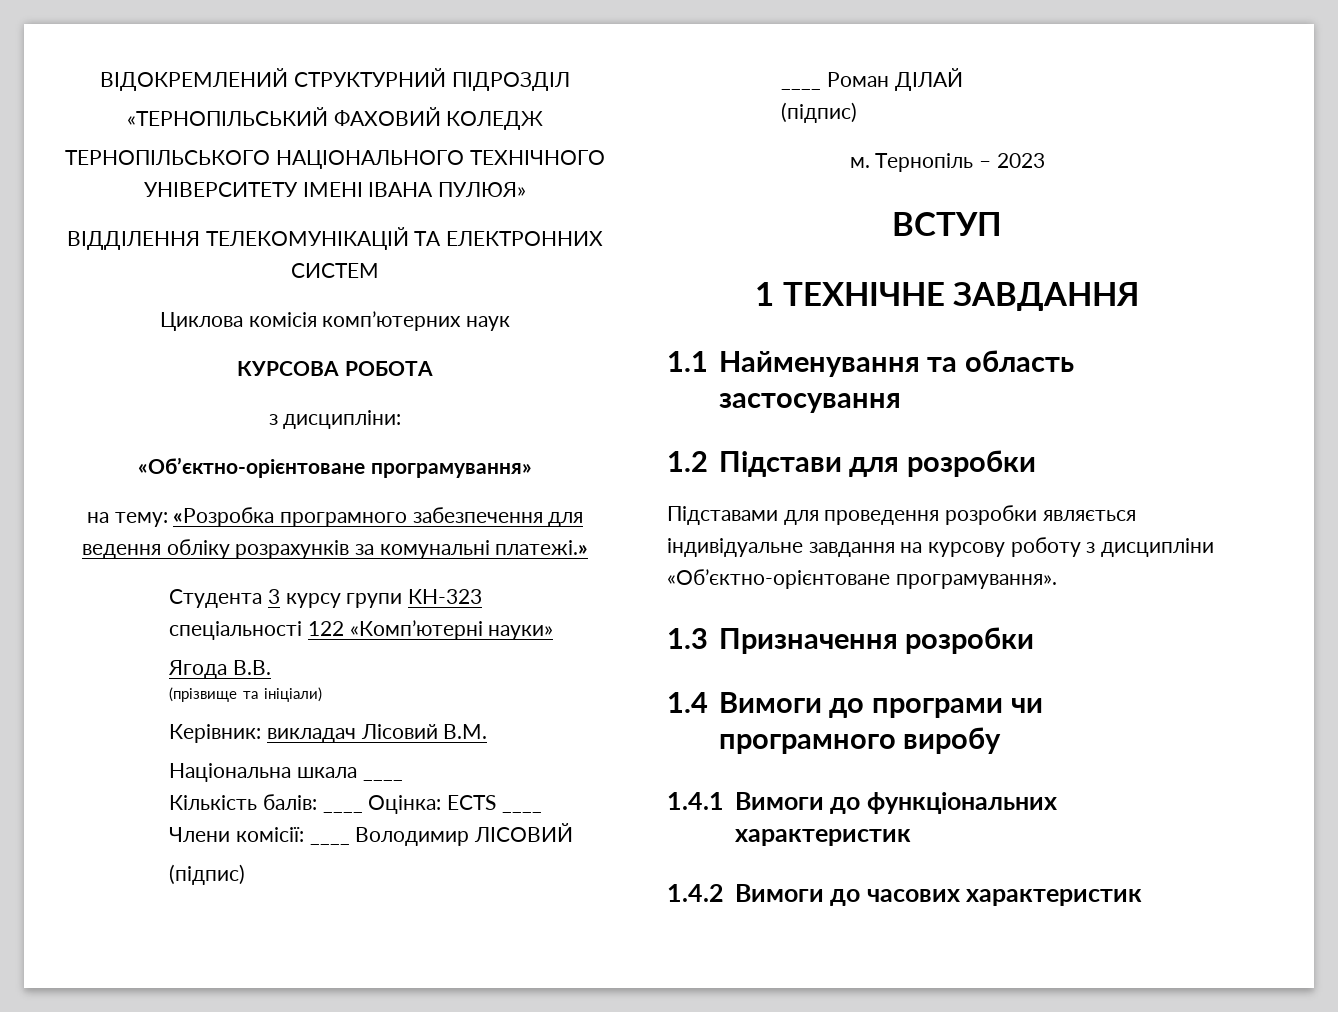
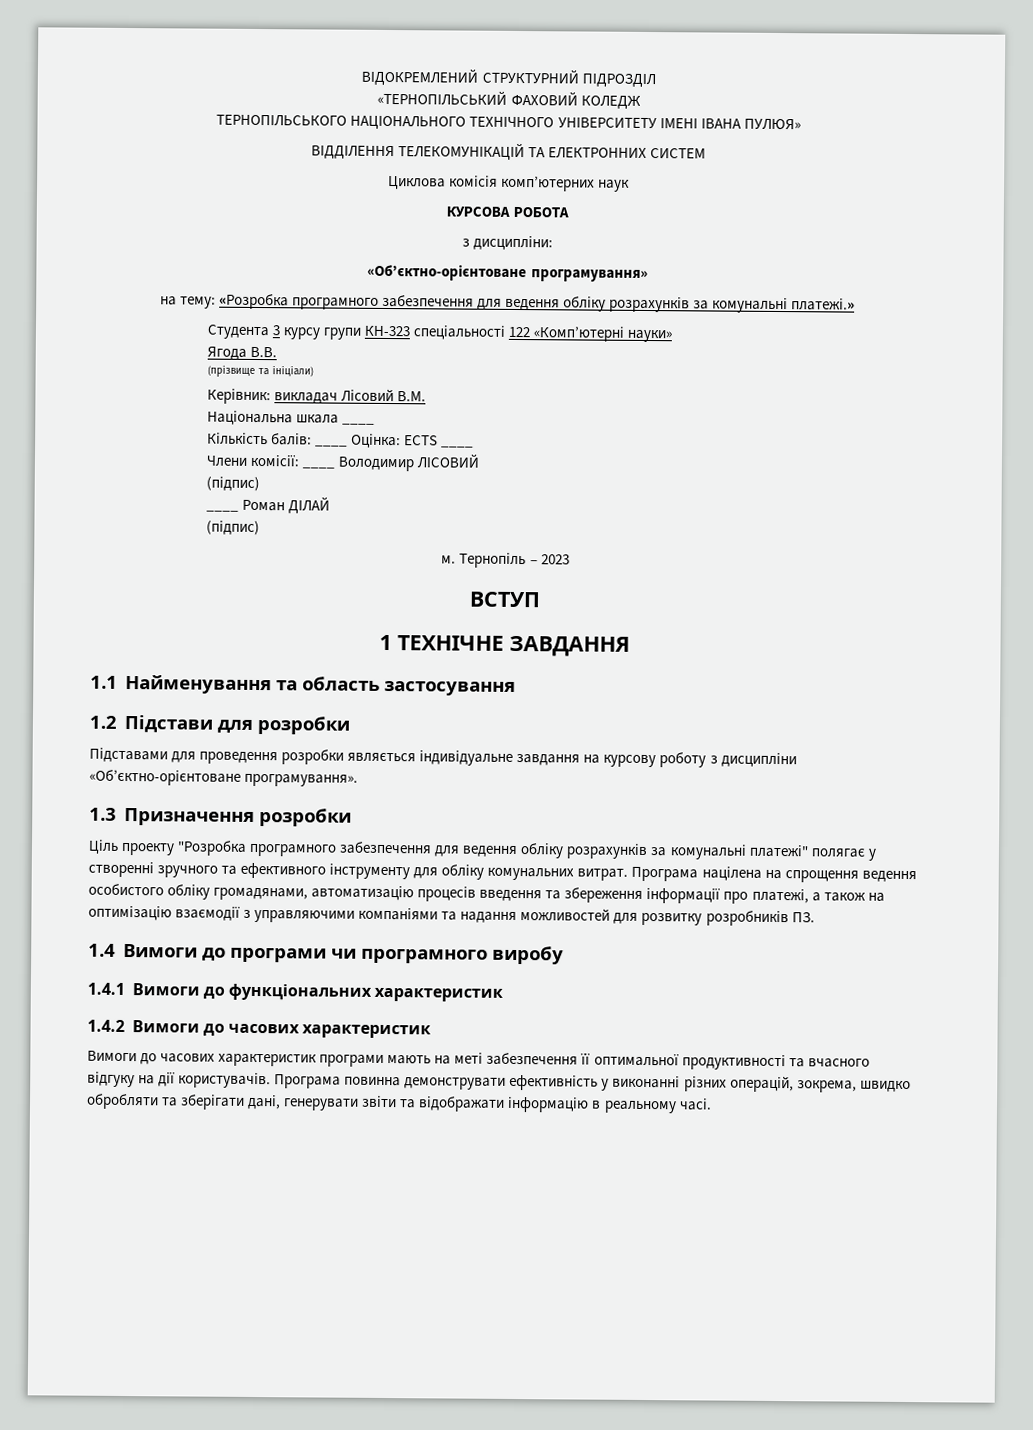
+ Ціль проекту "Розробка програмного забезпечення для ведення обліку розрахунків за комунальні платежі" полягає у створенні зручного та ефективного інструменту для обліку комунальних витрат. Програма націлена на спрощення ведення особистого обліку громадянами, автоматизацію процесів введення та збереження інформації про платежі, а також на оптимізацію взаємодії з управляючими компаніями та надання можливостей для розвитку розробників ПЗ.
+ Вимоги до часових характеристик програми мають на меті забезпечення її оптимальної продуктивності та вчасного відгуку на дії користувачів. Програма повинна демонструвати ефективність у виконанні різних операцій, зокрема, швидко обробляти та зберігати дані, генерувати звіти та відображати інформацію в реальному часі.

